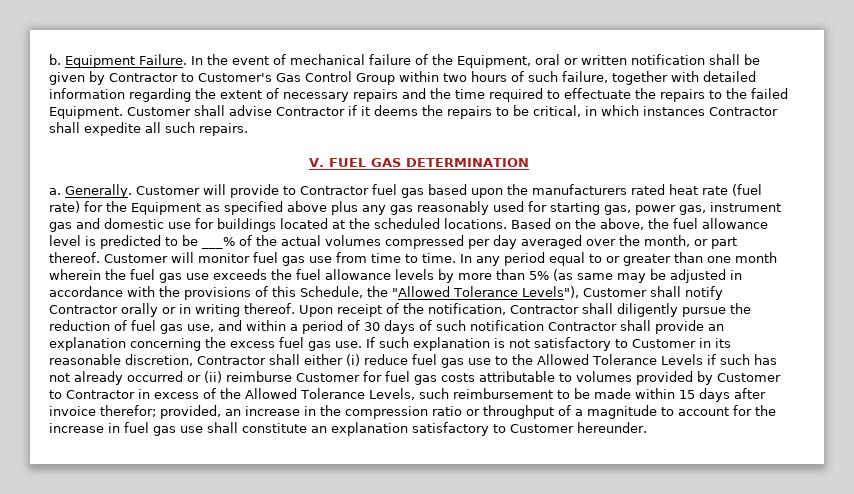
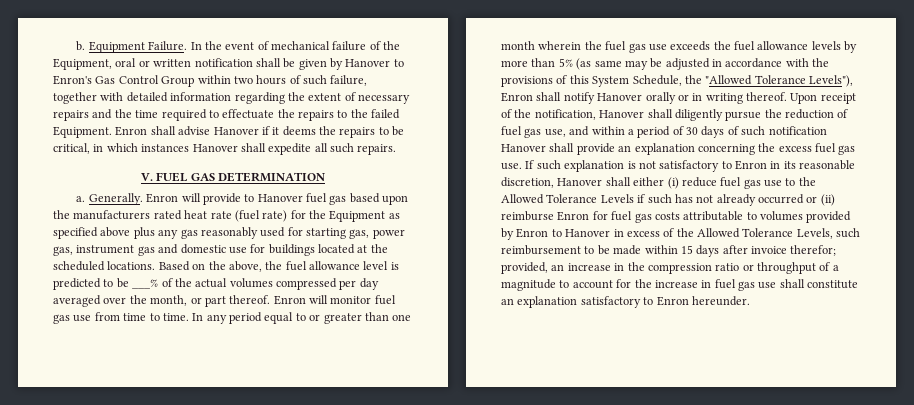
- In the event of mechanical failure of the Equipment, oral or written notification shall be given by Contractor to Customer's Gas Control Group within two hours of such failure, together with detailed information regarding the extent of necessary repairs and the time required to effectuate the repairs to the failed Equipment.
+ In the event of mechanical failure of the Equipment, oral or written notification shall be given by Hanover to Enron's Gas Control Group within two hours of such failure, together with detailed information regarding the extent of necessary repairs and the time required to effectuate the repairs to the failed Equipment.
- Customer shall advise Contractor if it deems the repairs to be critical, in which instances Contractor shall expedite all such repairs.
+ Enron shall advise Hanover if it deems the repairs to be critical, in which instances Hanover shall expedite all such repairs.
- Customer will provide to Contractor fuel gas based upon the manufacturers rated heat rate (fuel rate) for the Equipment as specified above plus any gas reasonably used for starting gas, power gas, instrument gas and domestic use for buildings located at the scheduled locations.
+ Enron will provide to Hanover fuel gas based upon the manufacturers rated heat rate (fuel rate) for the Equipment as specified above plus any gas reasonably used for starting gas, power gas, instrument gas and domestic use for buildings located at the scheduled locations.
- Customer will monitor fuel gas use from time to time.
+ Enron will monitor fuel gas use from time to time.
- In any period equal to or greater than one month wherein the fuel gas use exceeds the fuel allowance levels by more than 5% (as same may be adjusted in accordance with the provisions of this Schedule, the "Allowed Tolerance Levels"), Customer shall notify Contractor orally or in writing thereof.
+ In any period equal to or greater than one month wherein the fuel gas use exceeds the fuel allowance levels by more than 5% (as same may be adjusted in accordance with the provisions of this System Schedule, the "Allowed Tolerance Levels"), Enron shall notify Hanover orally or in writing thereof.
- Upon receipt of the notification, Contractor shall diligently pursue the reduction of fuel gas use, and within a period of 30 days of such notification Contractor shall provide an explanation concerning the excess fuel gas use.
+ Upon receipt of the notification, Hanover shall diligently pursue the reduction of fuel gas use, and within a period of 30 days of such notification Hanover shall provide an explanation concerning the excess fuel gas use.
- If such explanation is not satisfactory to Customer in its reasonable discretion, Contractor shall either (i) reduce fuel gas use to the Allowed Tolerance Levels if such has not already occurred or (ii) reimburse Customer for fuel gas costs attributable to volumes provided by Customer to Contractor in excess of the Allowed Tolerance Levels, such reimbursement to be made within 15 days after invoice therefor;
+ If such explanation is not satisfactory to Enron in its reasonable discretion, Hanover shall either (i) reduce fuel gas use to the Allowed Tolerance Levels if such has not already occurred or (ii) reimburse Enron for fuel gas costs attributable to volumes provided by Enron to Hanover in excess of the Allowed Tolerance Levels, such reimbursement to be made within 15 days after invoice therefor;
- provided, an increase in the compression ratio or throughput of a magnitude to account for the increase in fuel gas use shall constitute an explanation satisfactory to Customer hereunder.
+ provided, an increase in the compression ratio or throughput of a magnitude to account for the increase in fuel gas use shall constitute an explanation satisfactory to Enron hereunder.

